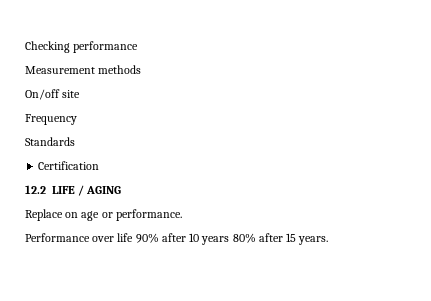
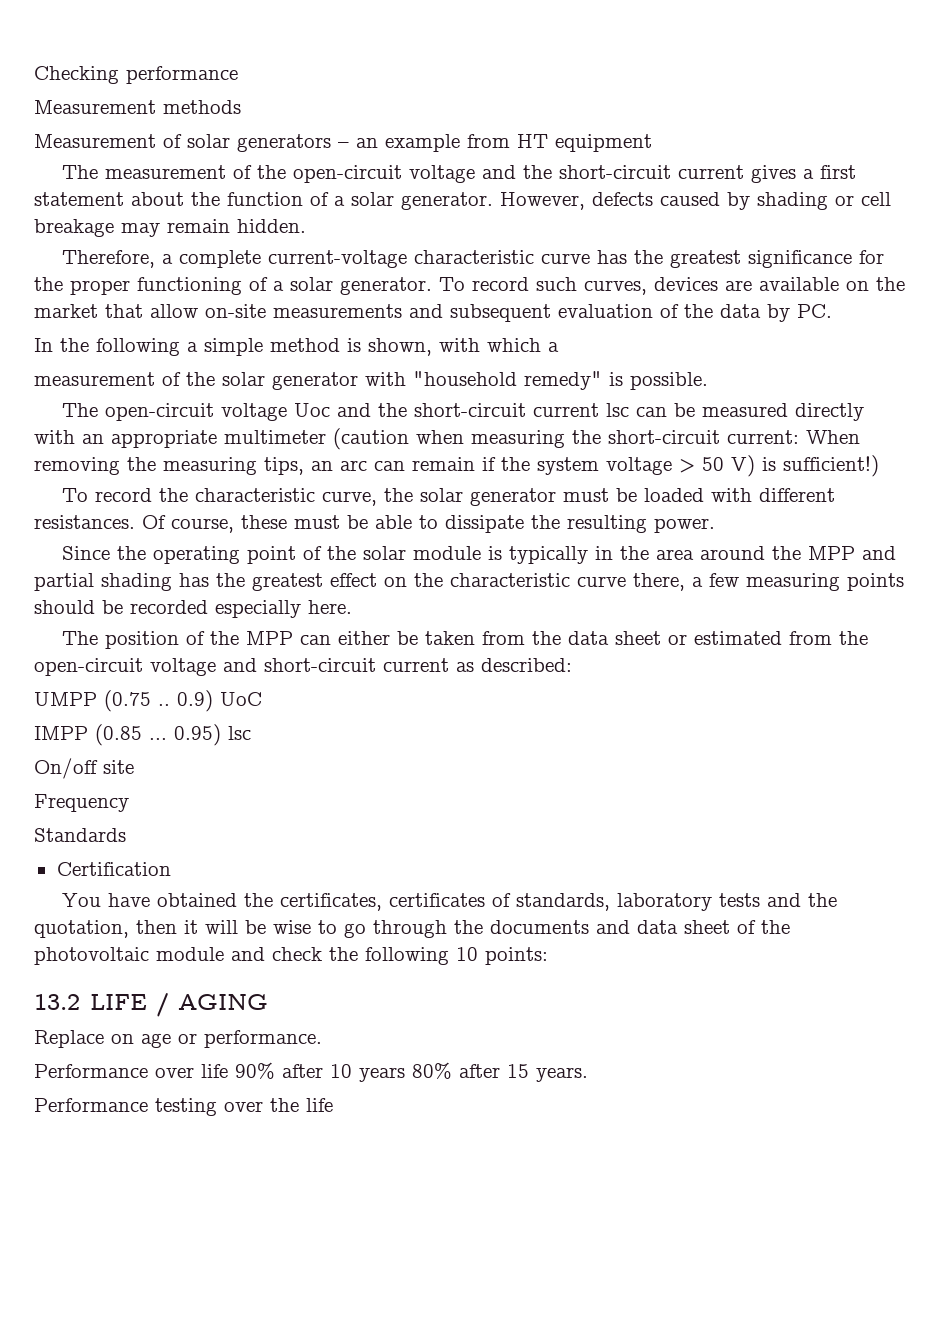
+ Measurement of solar generators – an example from HT equipment
+ The measurement of the open-circuit voltage and the short-circuit current gives a first statement about the function of a solar generator. However, defects caused by shading or cell breakage may remain hidden.
+ Therefore, a complete current-voltage characteristic curve has the greatest significance for the proper functioning of a solar generator. To record such curves, devices are available on the market that allow on-site measurements and subsequent evaluation of the data by PC.
+ In the following a simple method is shown, with which a
+ measurement of the solar generator with "household remedy" is possible.
+ The open-circuit voltage Uoc and the short-circuit current lsc can be measured directly with an appropriate multimeter (caution when measuring the short-circuit current: When removing the measuring tips, an arc can remain if the system voltage > 50 V) is sufficient!)
+ To record the characteristic curve, the solar generator must be loaded with different resistances. Of course, these must be able to dissipate the resulting power.
+ Since the operating point of the solar module is typically in the area around the MPP and partial shading has the greatest effect on the characteristic curve there, a few measuring points should be recorded especially here.
+ The position of the MPP can either be taken from the data sheet or estimated from the open-circuit voltage and short-circuit current as described:
+ UMPP (0.75 .. 0.9) UoC
+ IMPP (0.85 ... 0.95) lsc
- 12.2 LIFE / AGING
+ You have obtained the certificates, certificates of standards, laboratory tests and the quotation, then it will be wise to go through the documents and data sheet of the photovoltaic module and check the following 10 points:
+ 13.2 LIFE / AGING
+ Performance testing over the life

